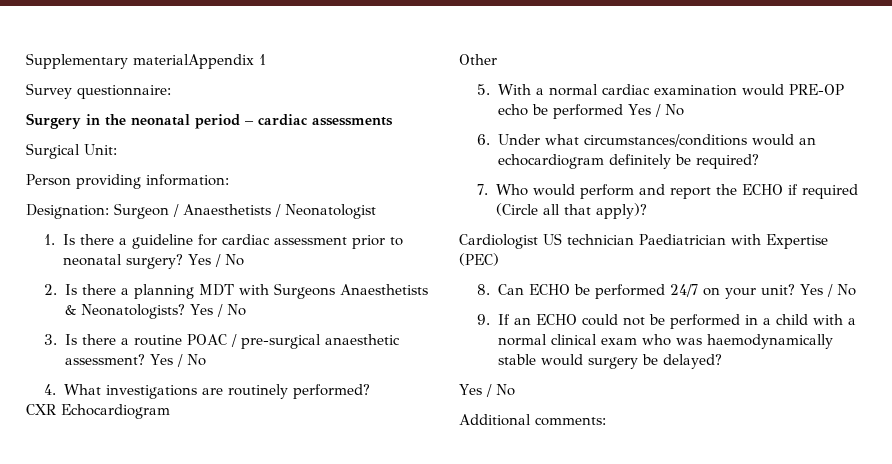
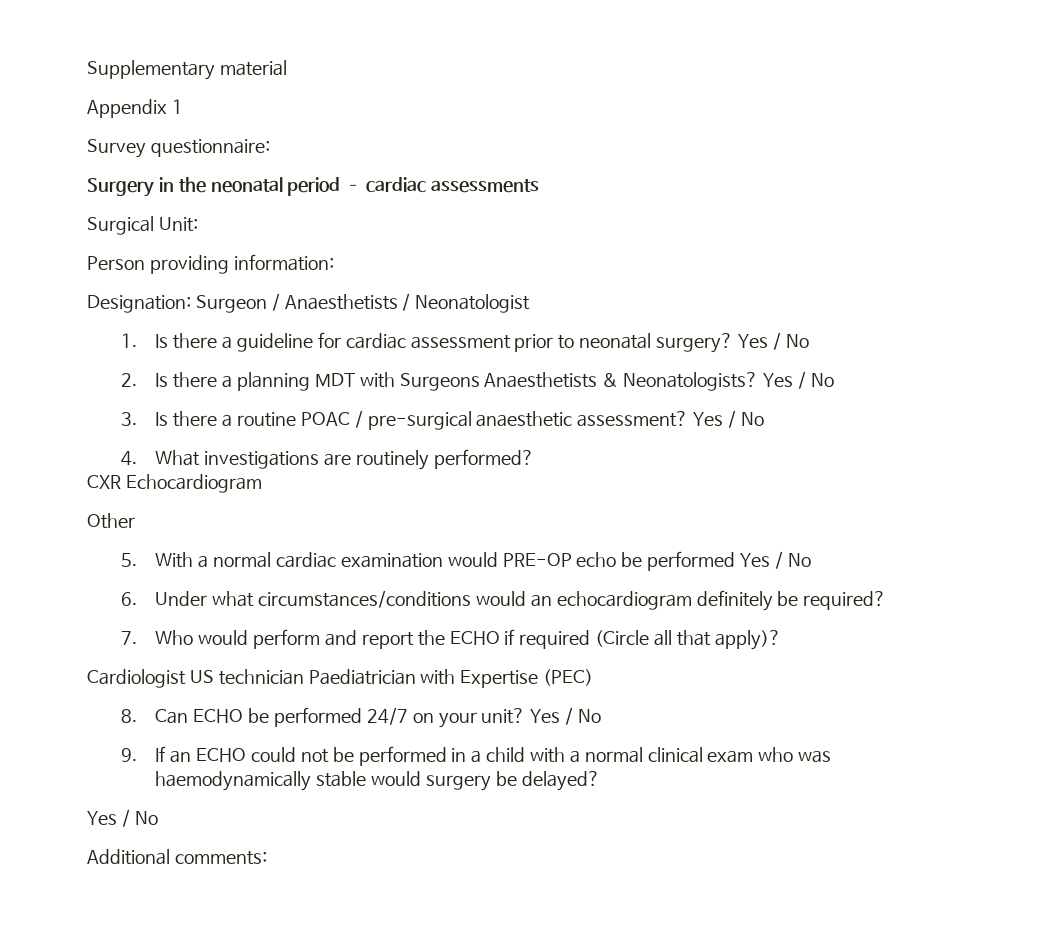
- Supplementary materialAppendix 1
+ Supplementary material
+ Appendix 1

